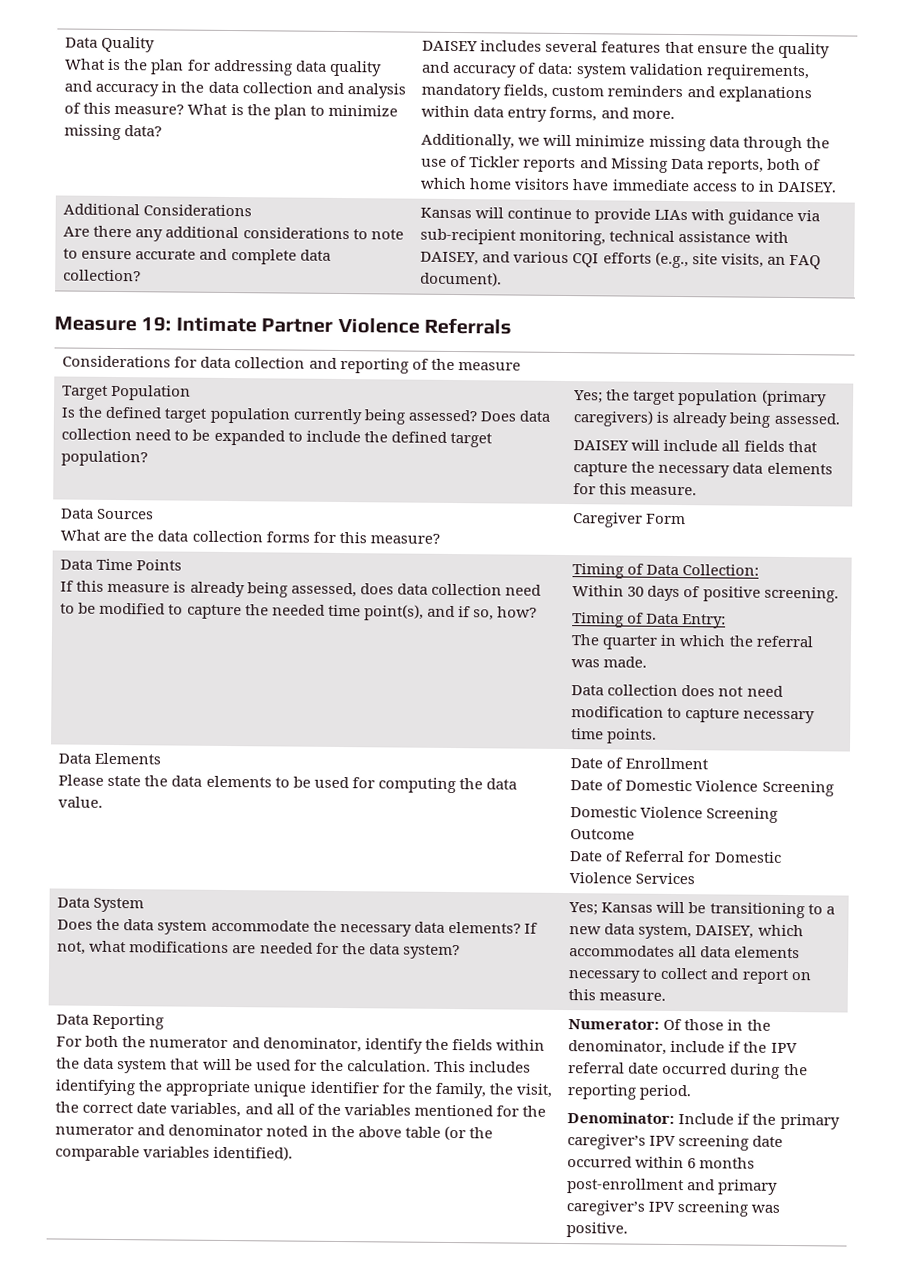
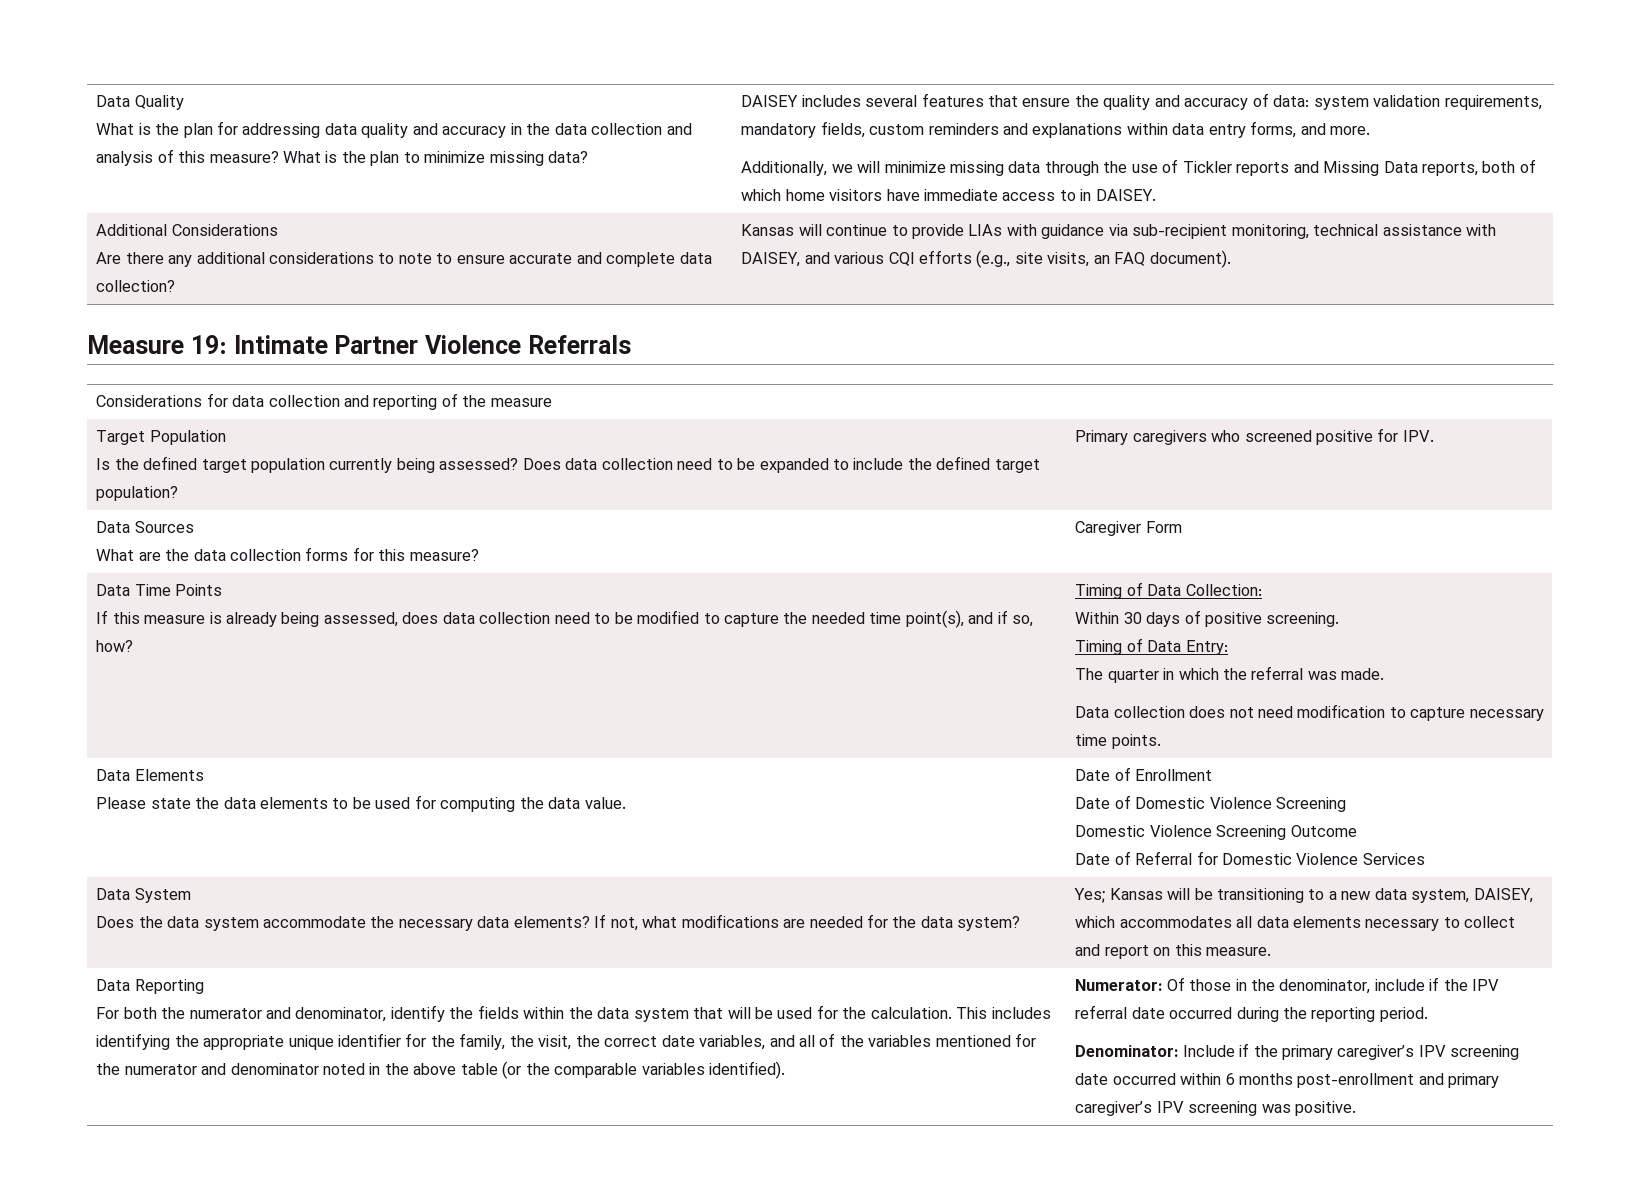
- Yes; the target population (primary caregivers) is already being assessed.
- DAISEY will include all fields that capture the necessary data elements for this measure.
+ Primary caregivers who screened positive for IPV.

